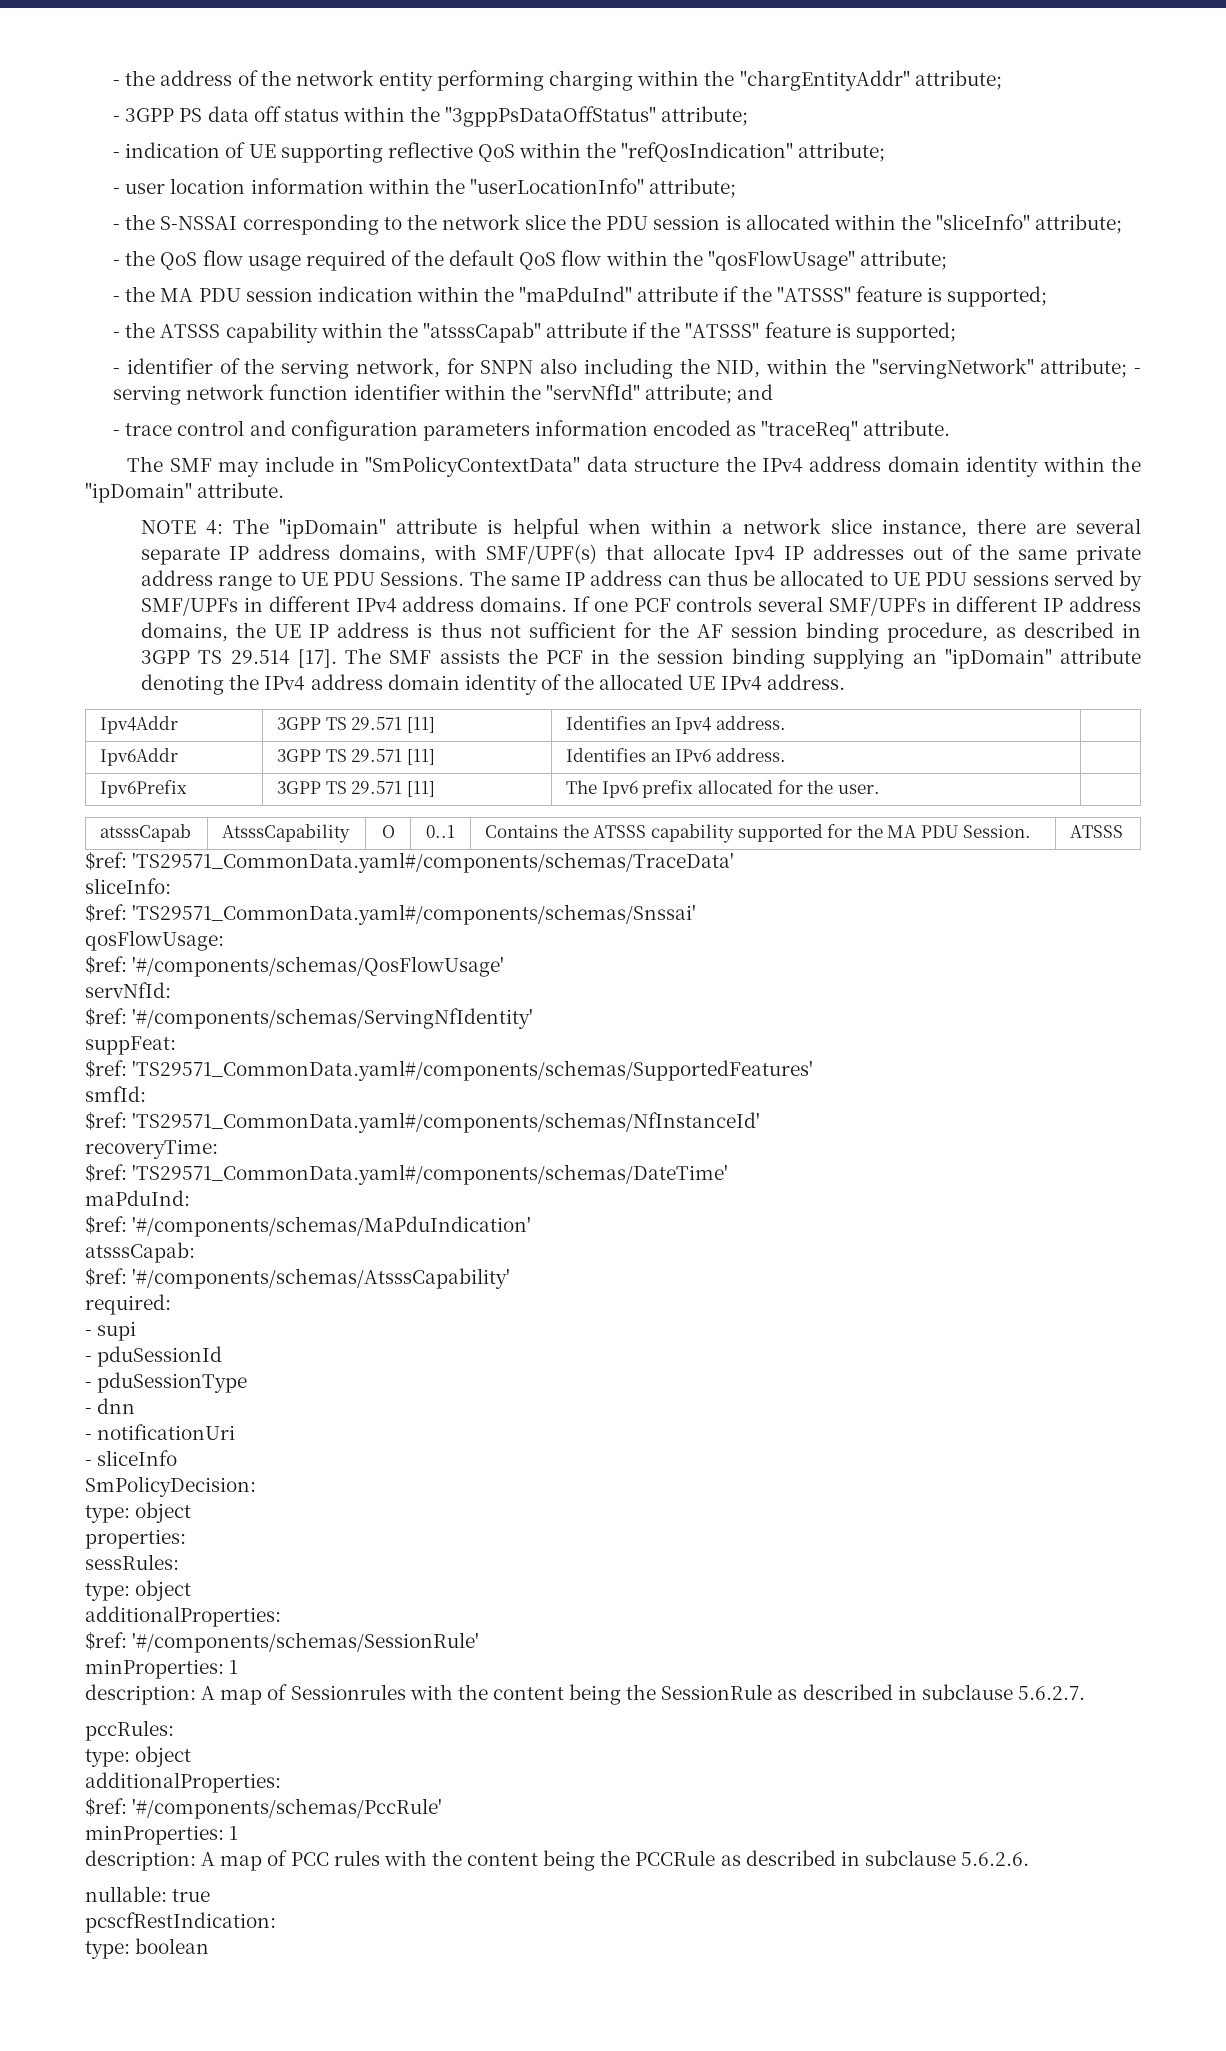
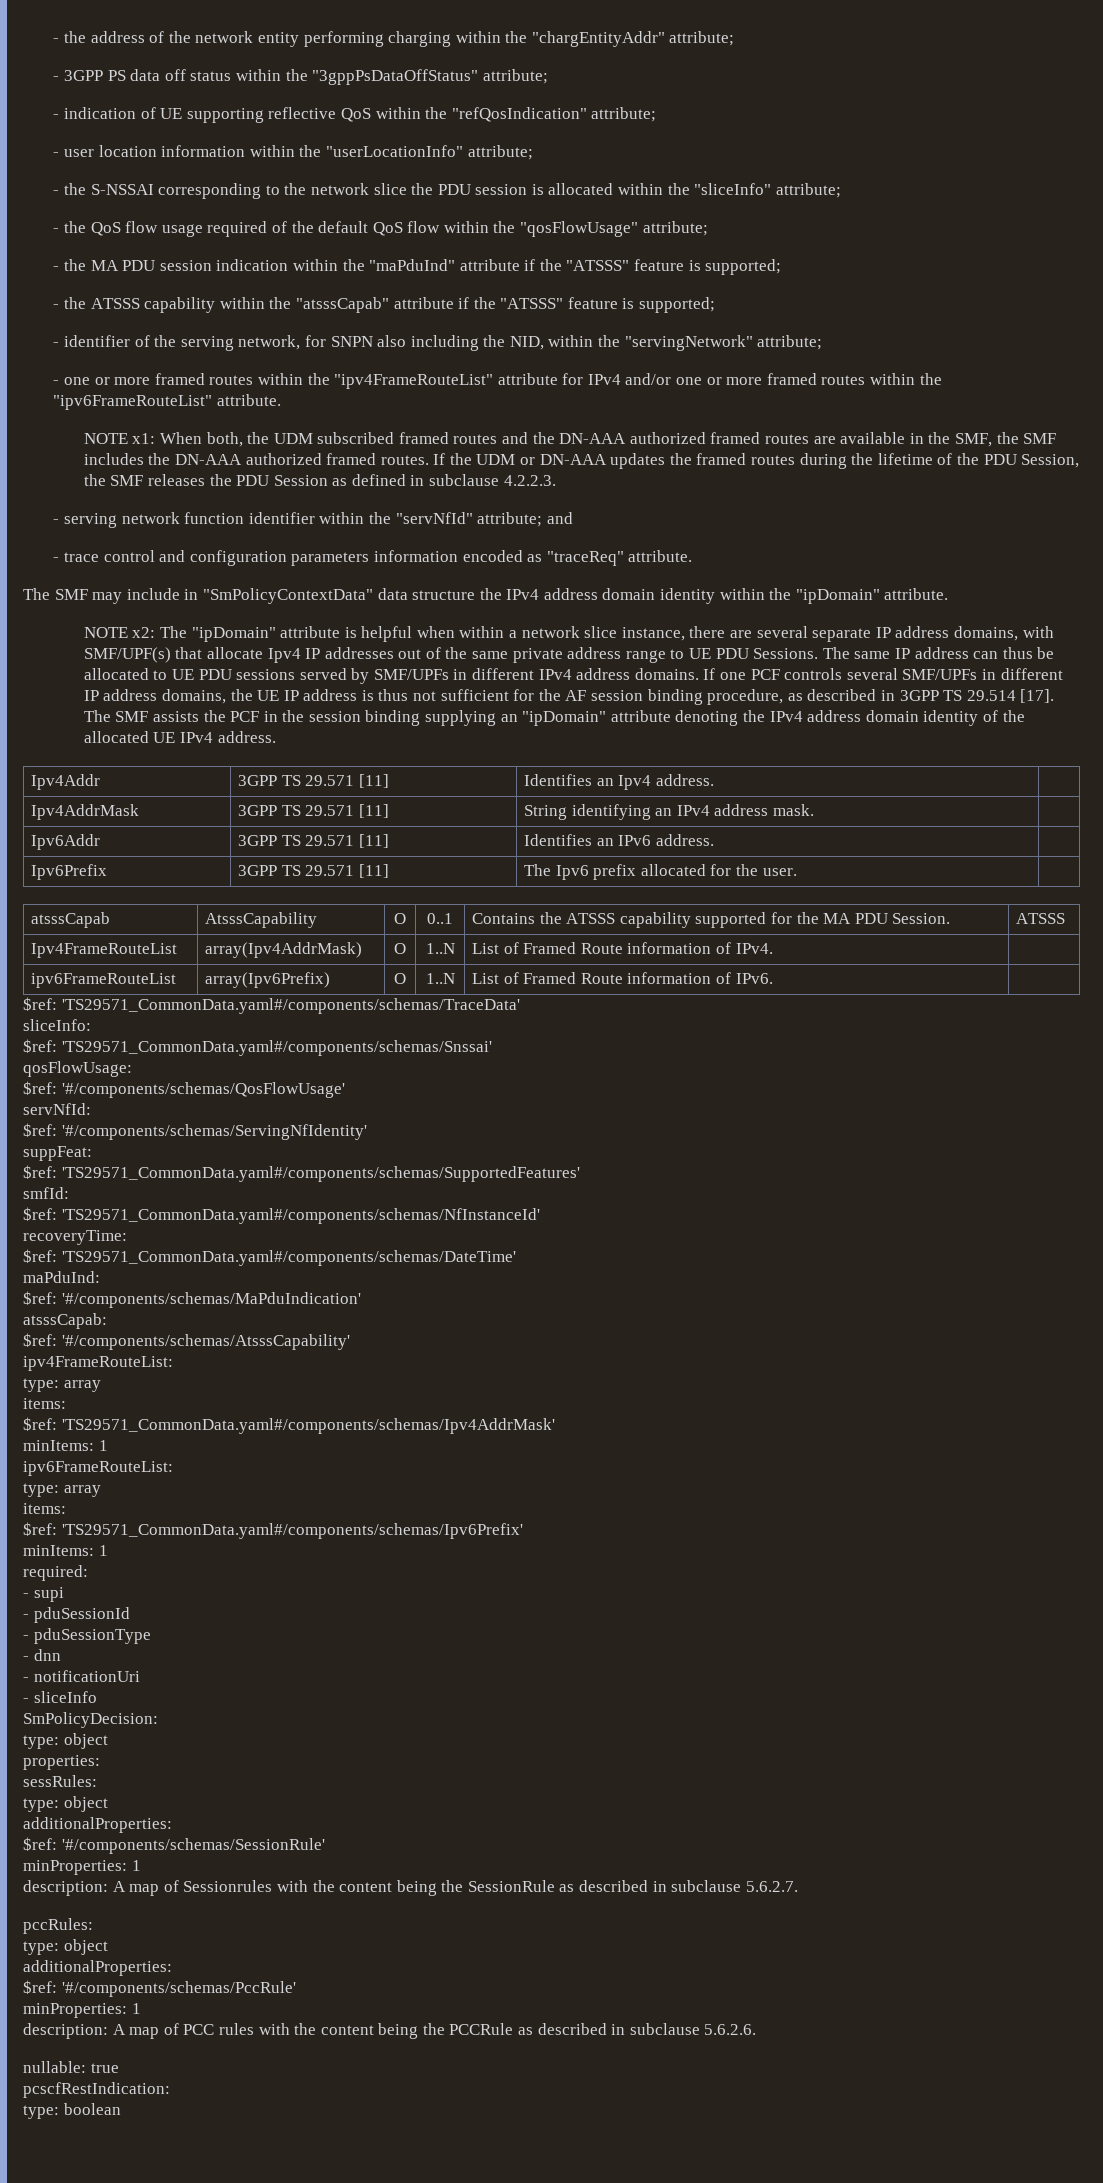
- - identifier of the serving network, for SNPN also including the NID, within the "servingNetwork" attribute; - serving network function identifier within the "servNfId" attribute; and
+ - identifier of the serving network, for SNPN also including the NID, within the "servingNetwork" attribute;
+ - one or more framed routes within the "ipv4FrameRouteList" attribute for IPv4 and/or one or more framed routes within the "ipv6FrameRouteList" attribute.
+ NOTE x1: When both, the UDM subscribed framed routes and the DN-AAA authorized framed routes are available in the SMF, the SMF includes the DN-AAA authorized framed routes. If the UDM or DN-AAA updates the framed routes during the lifetime of the PDU Session, the SMF releases the PDU Session as defined in subclause 4.2.2.3.
+ - serving network function identifier within the "servNfId" attribute; and
- NOTE 4: The "ipDomain" attribute is helpful when within a network slice instance, there are several separate IP address domains, with SMF/UPF(s) that allocate Ipv4 IP addresses out of the same private address range to UE PDU Sessions.
+ NOTE x2: The "ipDomain" attribute is helpful when within a network slice instance, there are several separate IP address domains, with SMF/UPF(s) that allocate Ipv4 IP addresses out of the same private address range to UE PDU Sessions.
+ Ipv4AddrMask | 3GPP TS 29.571 [11] | String identifying an IPv4 address mask. |
+ Ipv4FrameRouteList | array(Ipv4AddrMask) | O | 1..N | List of Framed Route information of IPv4. |
+ ipv6FrameRouteList | array(Ipv6Prefix) | O | 1..N | List of Framed Route information of IPv6. |
+ ipv4FrameRouteList:
+ type: array
+ items:
+ $ref: 'TS29571_CommonData.yaml#/components/schemas/Ipv4AddrMask'
+ minItems: 1
+ ipv6FrameRouteList:
+ type: array
+ items:
+ $ref: 'TS29571_CommonData.yaml#/components/schemas/Ipv6Prefix'
+ minItems: 1

